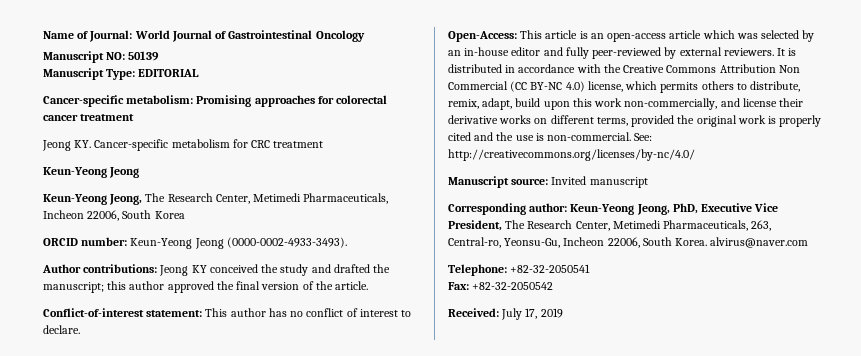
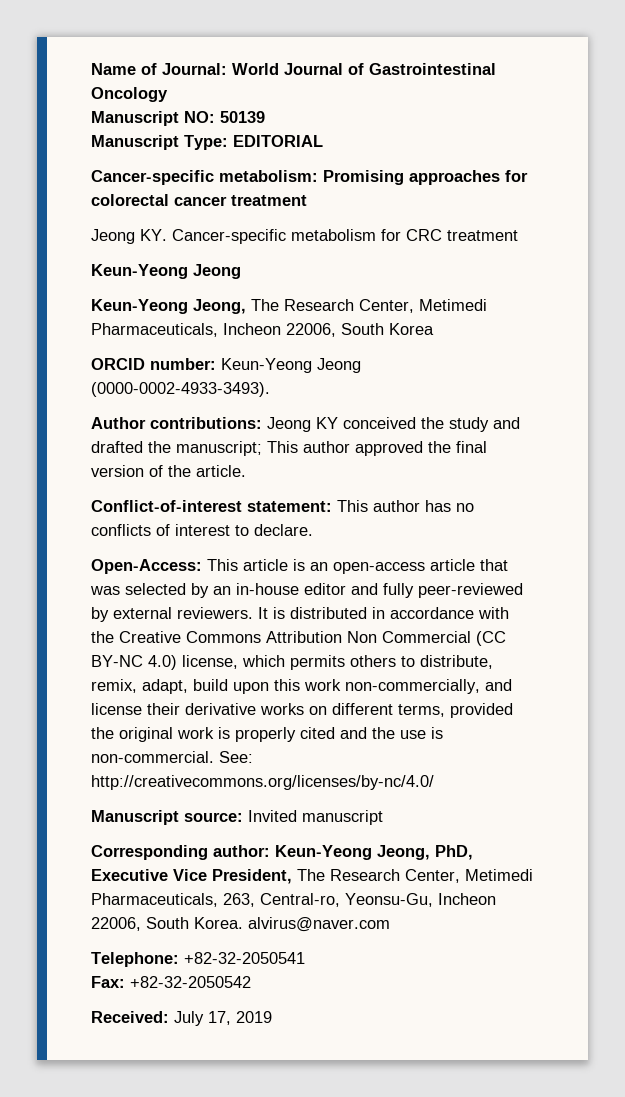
- Author contributions: Jeong KY conceived the study and drafted the manuscript; this author approved the final version of the article.
+ Author contributions: Jeong KY conceived the study and drafted the manuscript; This author approved the final version of the article.
- Conflict-of-interest statement: This author has no conflict of interest to declare.
+ Conflict-of-interest statement: This author has no conflicts of interest to declare.
- Open-Access: This article is an open-access article which was selected by an in-house editor and fully peer-reviewed by external reviewers.
+ Open-Access: This article is an open-access article that was selected by an in-house editor and fully peer-reviewed by external reviewers.

